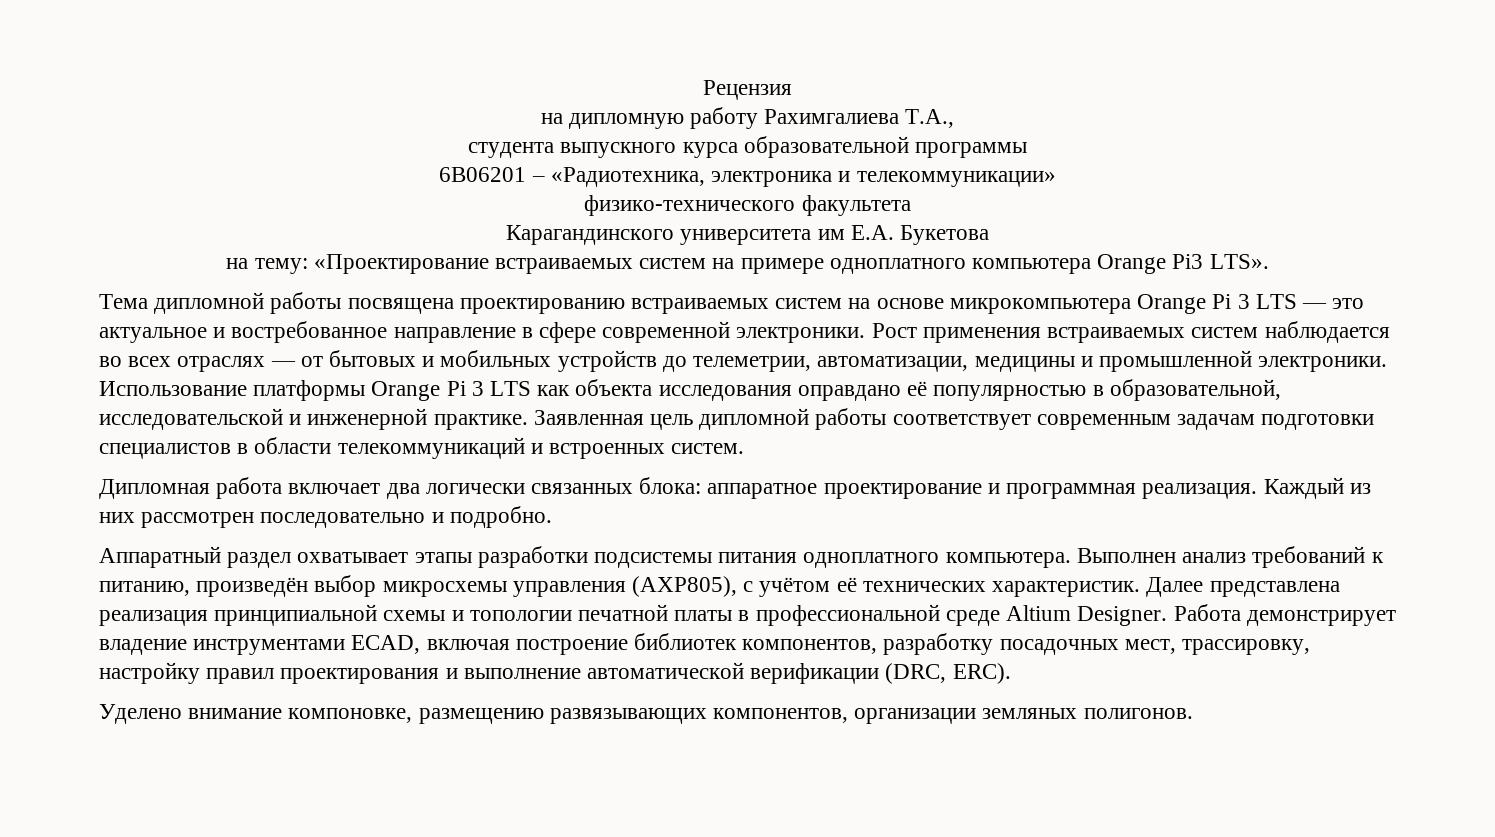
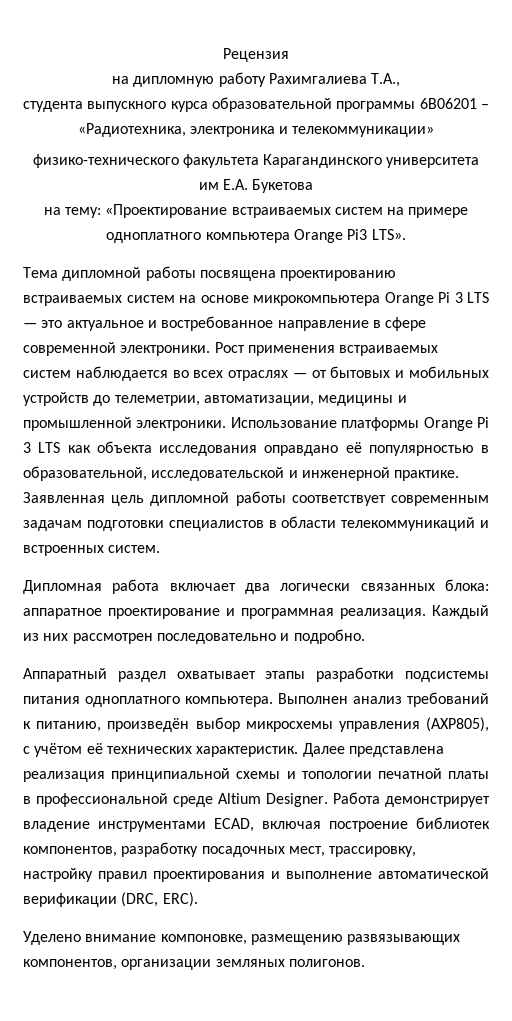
- студента выпускного курса образовательной программы
- 6B06201 – «Радиотехника, электроника и телекоммуникации»
+ студента выпускного курса образовательной программы 6B06201 – «Радиотехника, электроника и телекоммуникации»
- физико-технического факультета
- Карагандинского университета им Е.А. Букетова
+ физико-технического факультета Карагандинского университета им Е.А. Букетова

